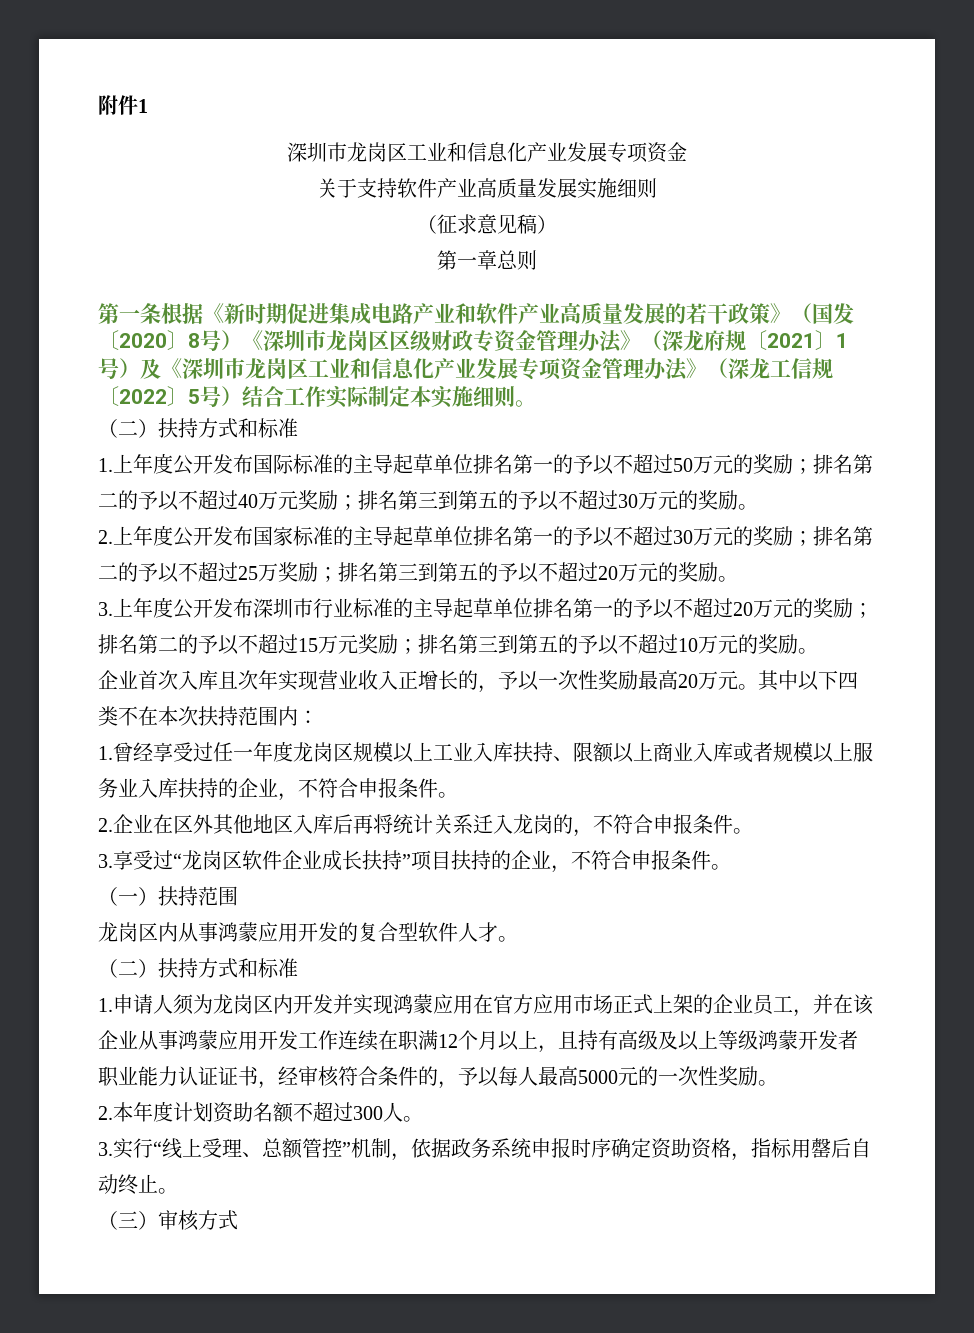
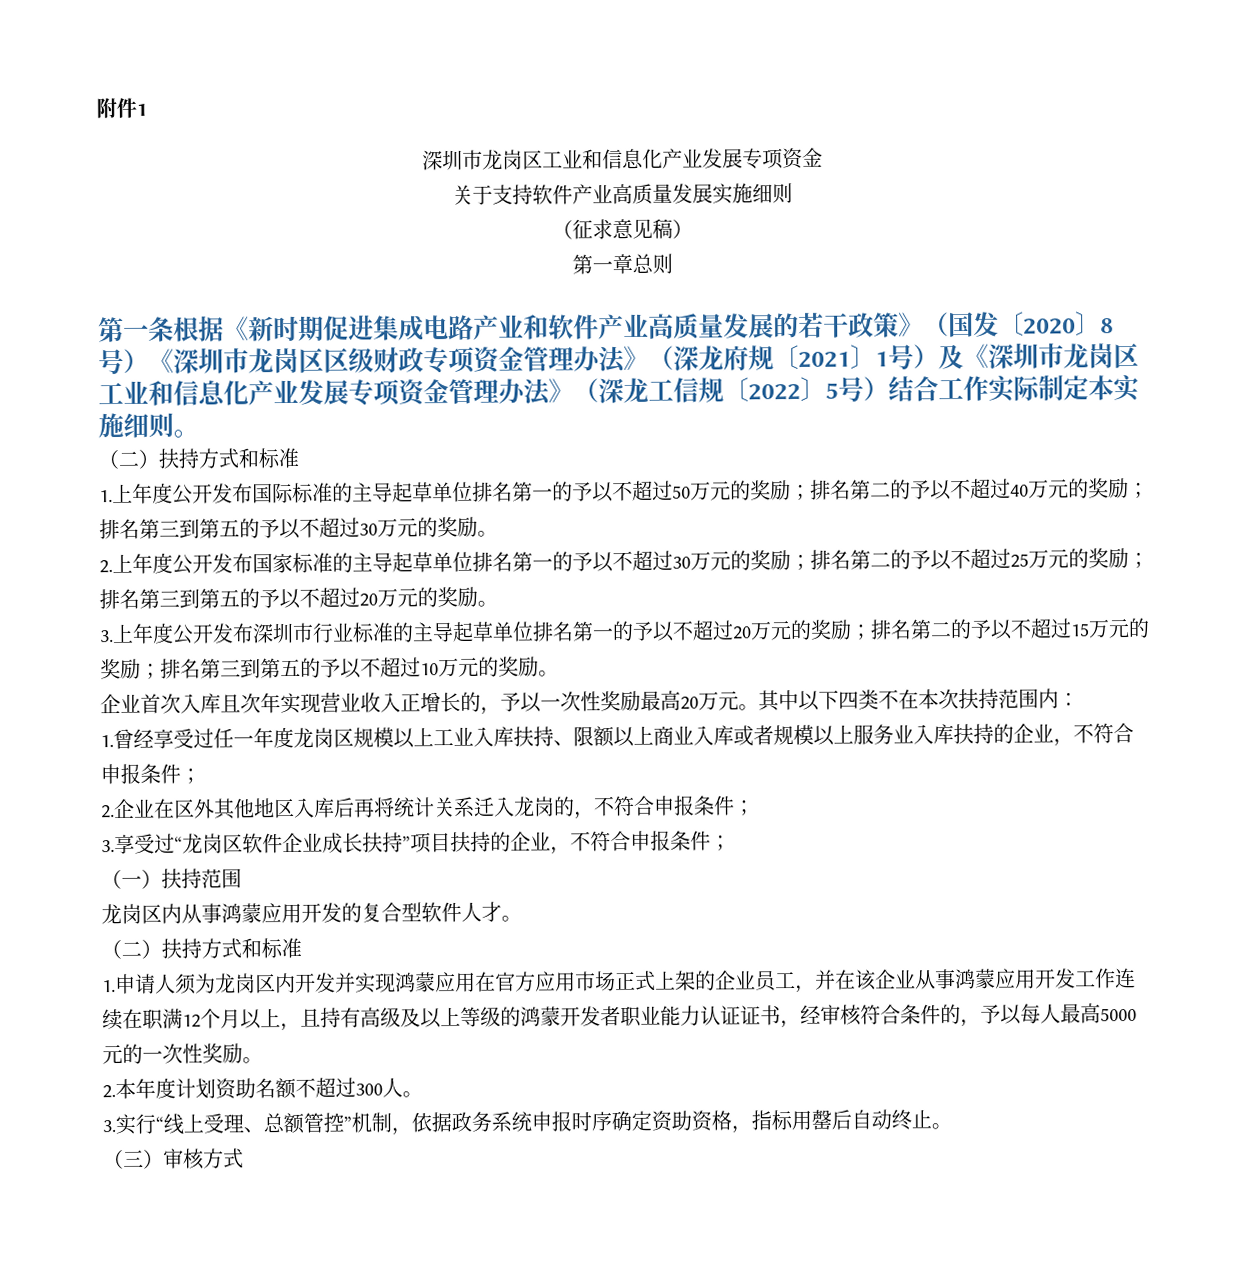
- 第一条根据《新时期促进集成电路产业和软件产业高质量发展的若干政策》（国发〔2020〕8号）《深圳市龙岗区区级财政专资金管理办法》（深龙府规〔2021〕1号）及《深圳市龙岗区工业和信息化产业发展专项资金管理办法》（深龙工信规〔2022〕5号）结合工作实际制定本实施细则。
+ 第一条根据《新时期促进集成电路产业和软件产业高质量发展的若干政策》（国发〔2020〕8号）《深圳市龙岗区区级财政专项资金管理办法》（深龙府规〔2021〕1号）及《深圳市龙岗区工业和信息化产业发展专项资金管理办法》（深龙工信规〔2022〕5号）结合工作实际制定本实施细则。
- 1.上年度公开发布国际标准的主导起草单位排名第一的予以不超过50万元的奖励；排名第二的予以不超过40万元奖励；排名第三到第五的予以不超过30万元的奖励。
+ 1.上年度公开发布国际标准的主导起草单位排名第一的予以不超过50万元的奖励；排名第二的予以不超过40万元的奖励；排名第三到第五的予以不超过30万元的奖励。
- 2.上年度公开发布国家标准的主导起草单位排名第一的予以不超过30万元的奖励；排名第二的予以不超过25万奖励；排名第三到第五的予以不超过20万元的奖励。
+ 2.上年度公开发布国家标准的主导起草单位排名第一的予以不超过30万元的奖励；排名第二的予以不超过25万元的奖励；排名第三到第五的予以不超过20万元的奖励。
- 3.上年度公开发布深圳市行业标准的主导起草单位排名第一的予以不超过20万元的奖励；排名第二的予以不超过15万元奖励；排名第三到第五的予以不超过10万元的奖励。
+ 3.上年度公开发布深圳市行业标准的主导起草单位排名第一的予以不超过20万元的奖励；排名第二的予以不超过15万元的奖励；排名第三到第五的予以不超过10万元的奖励。
- 1.曾经享受过任一年度龙岗区规模以上工业入库扶持、限额以上商业入库或者规模以上服务业入库扶持的企业，不符合申报条件。
+ 1.曾经享受过任一年度龙岗区规模以上工业入库扶持、限额以上商业入库或者规模以上服务业入库扶持的企业，不符合申报条件；
- 2.企业在区外其他地区入库后再将统计关系迁入龙岗的，不符合申报条件。
+ 2.企业在区外其他地区入库后再将统计关系迁入龙岗的，不符合申报条件；
- 3.享受过“龙岗区软件企业成长扶持”项目扶持的企业，不符合申报条件。
+ 3.享受过“龙岗区软件企业成长扶持”项目扶持的企业，不符合申报条件；
- 1.申请人须为龙岗区内开发并实现鸿蒙应用在官方应用市场正式上架的企业员工，并在该企业从事鸿蒙应用开发工作连续在职满12个月以上，且持有高级及以上等级鸿蒙开发者职业能力认证证书，经审核符合条件的，予以每人最高5000元的一次性奖励。
+ 1.申请人须为龙岗区内开发并实现鸿蒙应用在官方应用市场正式上架的企业员工，并在该企业从事鸿蒙应用开发工作连续在职满12个月以上，且持有高级及以上等级的鸿蒙开发者职业能力认证证书，经审核符合条件的，予以每人最高5000元的一次性奖励。

